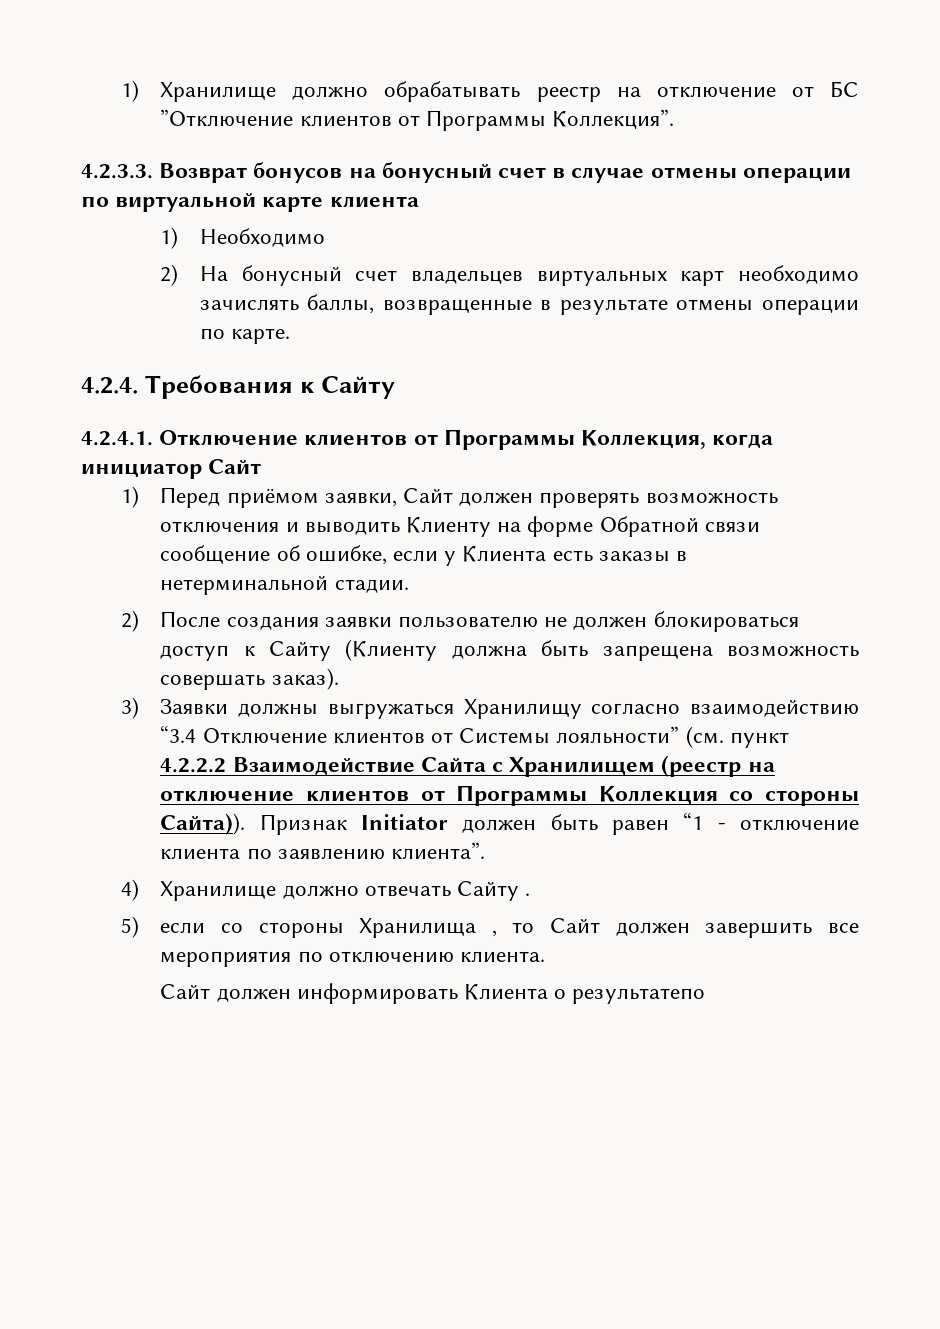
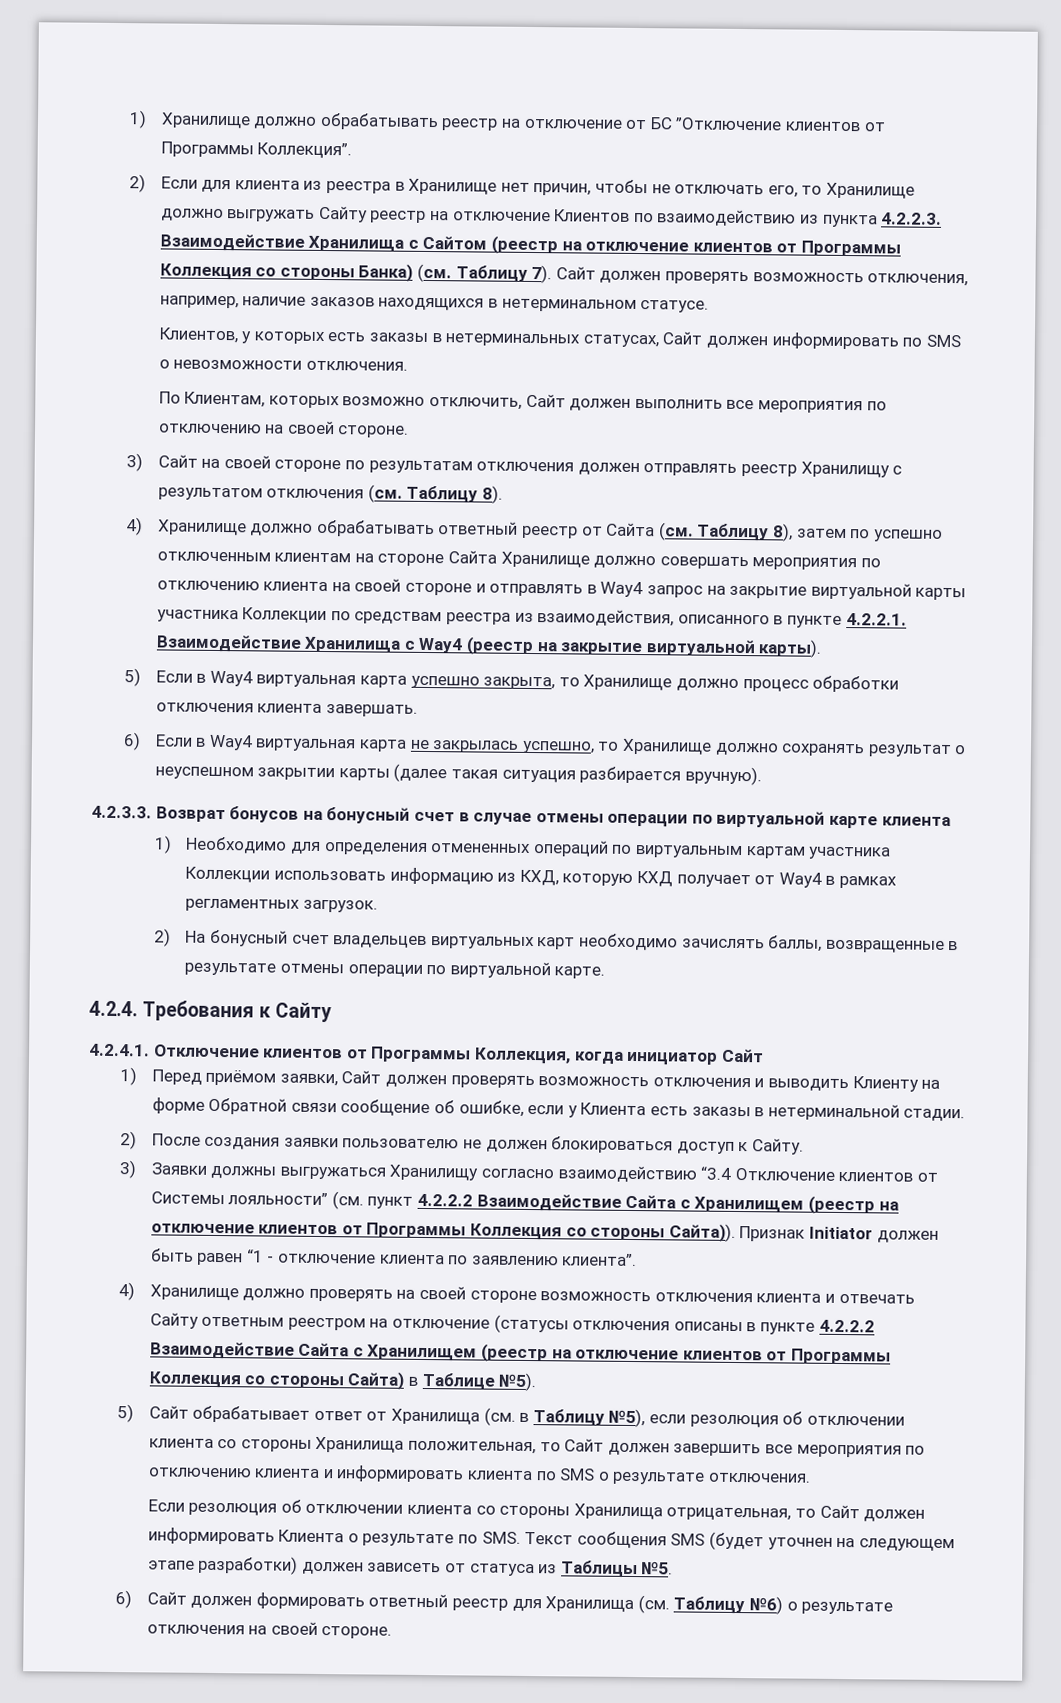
+ 2) Если для клиента из реестра в Хранилище нет причин, чтобы не отключать его, то Хранилище должно выгружать Сайту реестр на отключение Клиентов по взаимодействию из пункта 4.2.2.3. Взаимодействие Хранилища с Сайтом (реестр на отключение клиентов от Программы Коллекция со стороны Банка) (см. Таблицу 7). Сайт должен проверять возможность отключения, например, наличие заказов находящихся в нетерминальном статусе.
+ Клиентов, у которых есть заказы в нетерминальных статусах, Сайт должен информировать по SMS о невозможности отключения.
+ По Клиентам, которых возможно отключить, Сайт должен выполнить все мероприятия по отключению на своей стороне.
+ 3) Сайт на своей стороне по результатам отключения должен отправлять реестр Хранилищу с результатом отключения (см. Таблицу 8).
+ 4) Хранилище должно обрабатывать ответный реестр от Сайта (см. Таблицу 8), затем по успешно отключенным клиентам на стороне Сайта Хранилище должно совершать мероприятия по отключению клиента на своей стороне и отправлять в Way4 запрос на закрытие виртуальной карты участника Коллекции по средствам реестра из взаимодействия, описанного в пункте 4.2.2.1. Взаимодействие Хранилища с Way4 (реестр на закрытие виртуальной карты).
+ 5) Если в Way4 виртуальная карта успешно закрыта, то Хранилище должно процесс обработки отключения клиента завершать.
+ 6) Если в Way4 виртуальная карта не закрылась успешно, то Хранилище должно сохранять результат о неуспешном закрытии карты (далее такая ситуация разбирается вручную).
- 1) Необходимо
+ 1) Необходимо для определения отмененных операций по виртуальным картам участника Коллекции использовать информацию из КХД, которую КХД получает от Way4 в рамках регламентных загрузок.
- 2) На бонусный счет владельцев виртуальных карт необходимо зачислять баллы, возвращенные в результате отмены операции по карте.
+ 2) На бонусный счет владельцев виртуальных карт необходимо зачислять баллы, возвращенные в результате отмены операции по виртуальной карте.
- 2) После создания заявки пользователю не должен блокироваться доступ к Сайту (Клиенту должна быть запрещена возможность совершать заказ).
+ 2) После создания заявки пользователю не должен блокироваться доступ к Сайту.
- 4) Хранилище должно отвечать Сайту .
- 5) если со стороны Хранилища , то Сайт должен завершить все мероприятия по отключению клиента.
- Сайт должен информировать Клиента о результатепо
+ 4) Хранилище должно проверять на своей стороне возможность отключения клиента и отвечать Сайту ответным реестром на отключение (статусы отключения описаны в пункте 4.2.2.2 Взаимодействие Сайта с Хранилищем (реестр на отключение клиентов от Программы Коллекция со стороны Сайта) в Таблице №5).
+ 5) Сайт обрабатывает ответ от Хранилища (см. в Таблицу №5), если резолюция об отключении клиента со стороны Хранилища положительная, то Сайт должен завершить все мероприятия по отключению клиента и информировать клиента по SMS о результате отключения.
+ Если резолюция об отключении клиента со стороны Хранилища отрицательная, то Сайт должен информировать Клиента о результате по SMS. Текст сообщения SMS (будет уточнен на следующем этапе разработки) должен зависеть от статуса из Таблицы №5.
+ 6) Сайт должен формировать ответный реестр для Хранилища (см. Таблицу №6) о результате отключения на своей стороне.

